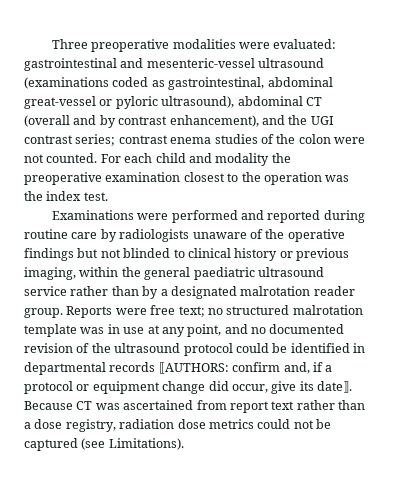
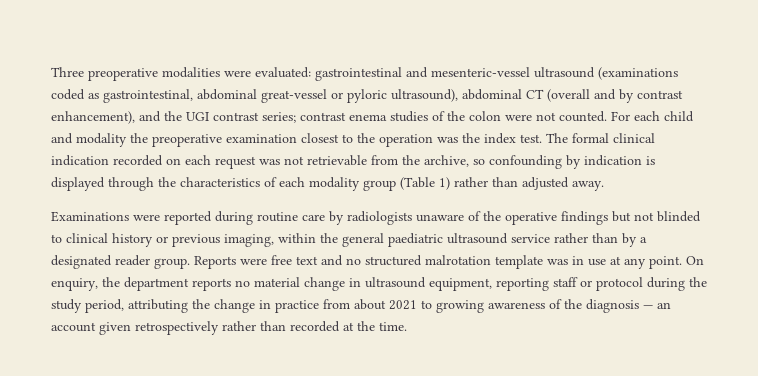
+ The formal clinical indication recorded on each request was not retrievable from the archive, so confounding by indication is displayed through the characteristics of each modality group (Table 1) rather than adjusted away.
- Examinations were performed and reported during routine care by radiologists unaware of the operative findings but not blinded to clinical history or previous imaging, within the general paediatric ultrasound service rather than by a designated malrotation reader group.
+ Examinations were reported during routine care by radiologists unaware of the operative findings but not blinded to clinical history or previous imaging, within the general paediatric ultrasound service rather than by a designated reader group.
- Reports were free text; no structured malrotation template was in use at any point, and no documented revision of the ultrasound protocol could be identified in departmental records ⟦AUTHORS: confirm and, if a protocol or equipment change did occur, give its date⟧. Because CT was ascertained from report text rather than a dose registry, radiation dose metrics could not be captured (see Limitations).
+ Reports were free text and no structured malrotation template was in use at any point. On enquiry, the department reports no material change in ultrasound equipment, reporting staff or protocol during the study period, attributing the change in practice from about 2021 to growing awareness of the diagnosis — an account given retrospectively rather than recorded at the time.

